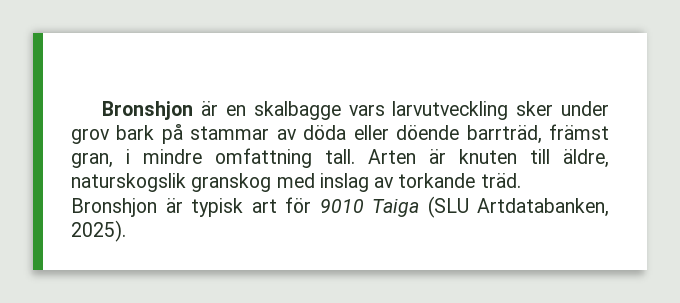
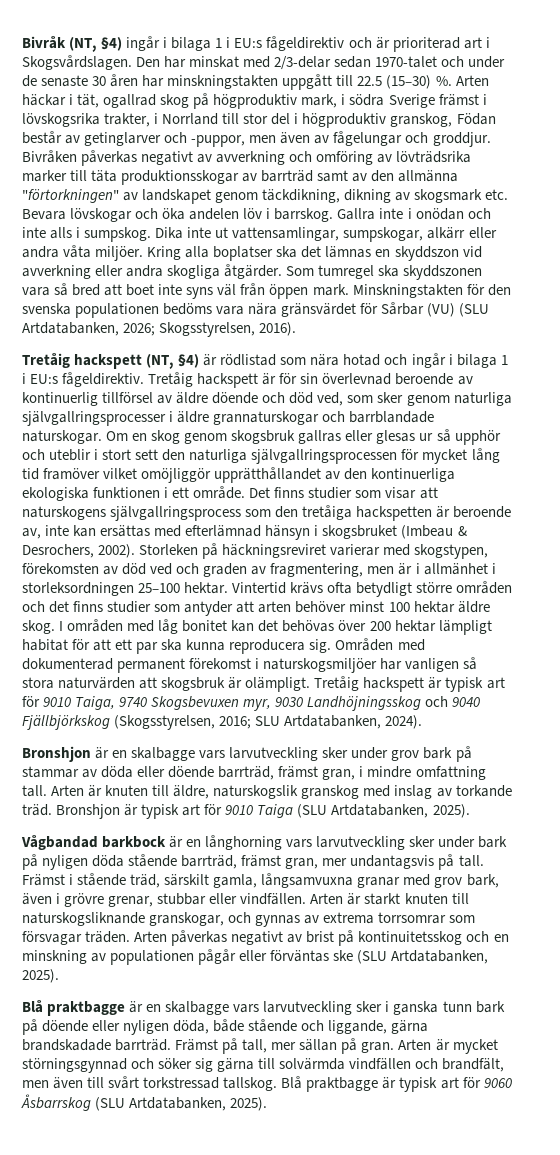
+ Bivråk (NT, §4) ingår i bilaga 1 i EU:s fågeldirektiv och är prioriterad art i Skogsvårdslagen. Den har minskat med 2/3-delar sedan 1970-talet och under de senaste 30 åren har minskningstakten uppgått till 22.5 (15–30) %. Arten häckar i tät, ogallrad skog på högproduktiv mark, i södra Sverige främst i lövskogsrika trakter, i Norrland till stor del i högproduktiv granskog, Födan består av getinglarver och -puppor, men även av fågelungar och groddjur. Bivråken påverkas negativt av avverkning och omföring av lövträdsrika marker till täta produktionsskogar av barrträd samt av den allmänna "förtorkningen" av landskapet genom täckdikning, dikning av skogsmark etc. Bevara lövskogar och öka andelen löv i barrskog. Gallra inte i onödan och inte alls i sumpskog. Dika inte ut vattensamlingar, sumpskogar, alkärr eller andra våta miljöer. Kring alla boplatser ska det lämnas en skyddszon vid avverkning eller andra skogliga åtgärder. Som tumregel ska skyddszonen vara så bred att boet inte syns väl från öppen mark. Minskningstakten för den svenska populationen bedöms vara nära gränsvärdet för Sårbar (VU) (SLU Artdatabanken, 2026; Skogsstyrelsen, 2016).
+ Tretåig hackspett (NT, §4) är rödlistad som nära hotad och ingår i bilaga 1 i EU:s fågeldirektiv. Tretåig hackspett är för sin överlevnad beroende av kontinuerlig tillförsel av äldre döende och död ved, som sker genom naturliga självgallringsprocesser i äldre grannaturskogar och barrblandade naturskogar. Om en skog genom skogsbruk gallras eller glesas ur så upphör och uteblir i stort sett den naturliga självgallringsprocessen för mycket lång tid framöver vilket omöjliggör upprätthållandet av den kontinuerliga ekologiska funktionen i ett område. Det finns studier som visar att naturskogens självgallringsprocess som den tretåiga hackspetten är beroende av, inte kan ersättas med efterlämnad hänsyn i skogsbruket (Imbeau & Desrochers, 2002). Storleken på häckningsreviret varierar med skogstypen, förekomsten av död ved och graden av fragmentering, men är i allmänhet i storleksordningen 25–100 hektar. Vintertid krävs ofta betydligt större områden och det finns studier som antyder att arten behöver minst 100 hektar äldre skog. I områden med låg bonitet kan det behövas över 200 hektar lämpligt habitat för att ett par ska kunna reproducera sig. Områden med dokumenterad permanent förekomst i naturskogsmiljöer har vanligen så stora naturvärden att skogsbruk är olämpligt. Tretåig hackspett är typisk art för 9010 Taiga, 9740 Skogsbevuxen myr, 9030 Landhöjningsskog och 9040 Fjällbjörkskog (Skogsstyrelsen, 2016; SLU Artdatabanken, 2024).
+ Vågbandad barkbock är en långhorning vars larvutveckling sker under bark på nyligen döda stående barrträd, främst gran, mer undantagsvis på tall. Främst i stående träd, särskilt gamla, långsamvuxna granar med grov bark, även i grövre grenar, stubbar eller vindfällen. Arten är starkt knuten till naturskogsliknande granskogar, och gynnas av extrema torrsomrar som försvagar träden. Arten påverkas negativt av brist på kontinuitetsskog och en minskning av populationen pågår eller förväntas ske (SLU Artdatabanken, 2025).
+ Blå praktbagge är en skalbagge vars larvutveckling sker i ganska tunn bark på döende eller nyligen döda, både stående och liggande, gärna brandskadade barrträd. Främst på tall, mer sällan på gran. Arten är mycket störningsgynnad och söker sig gärna till solvärmda vindfällen och brandfält, men även till svårt torkstressad tallskog. Blå praktbagge är typisk art för 9060 Åsbarrskog (SLU Artdatabanken, 2025).

